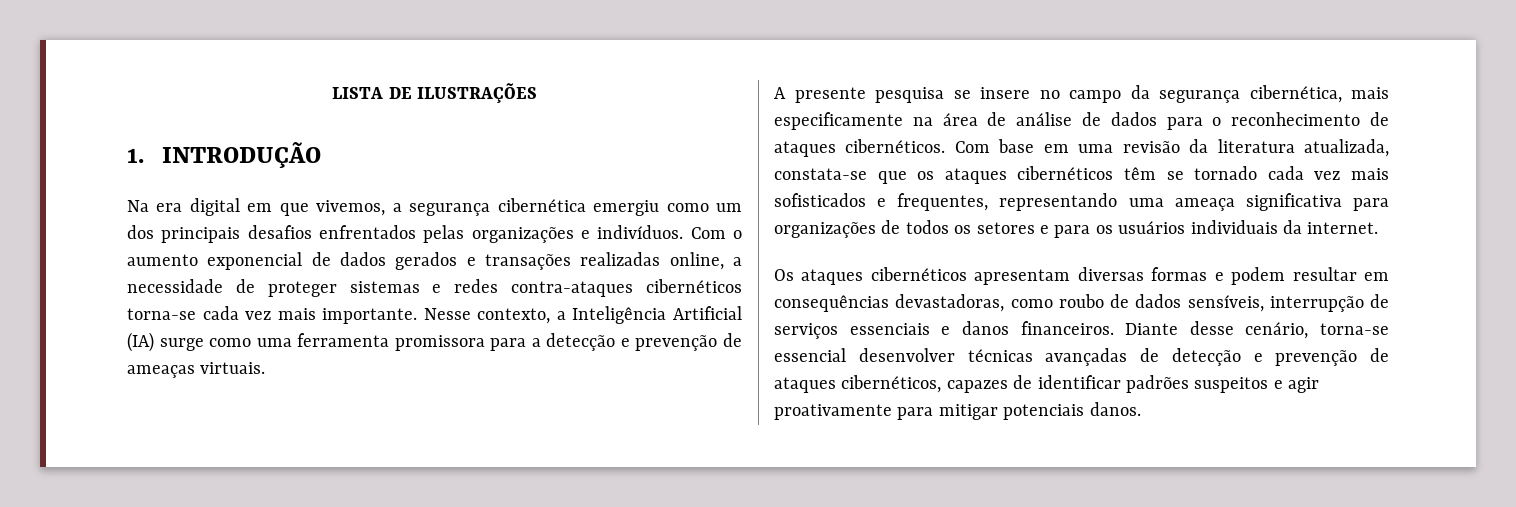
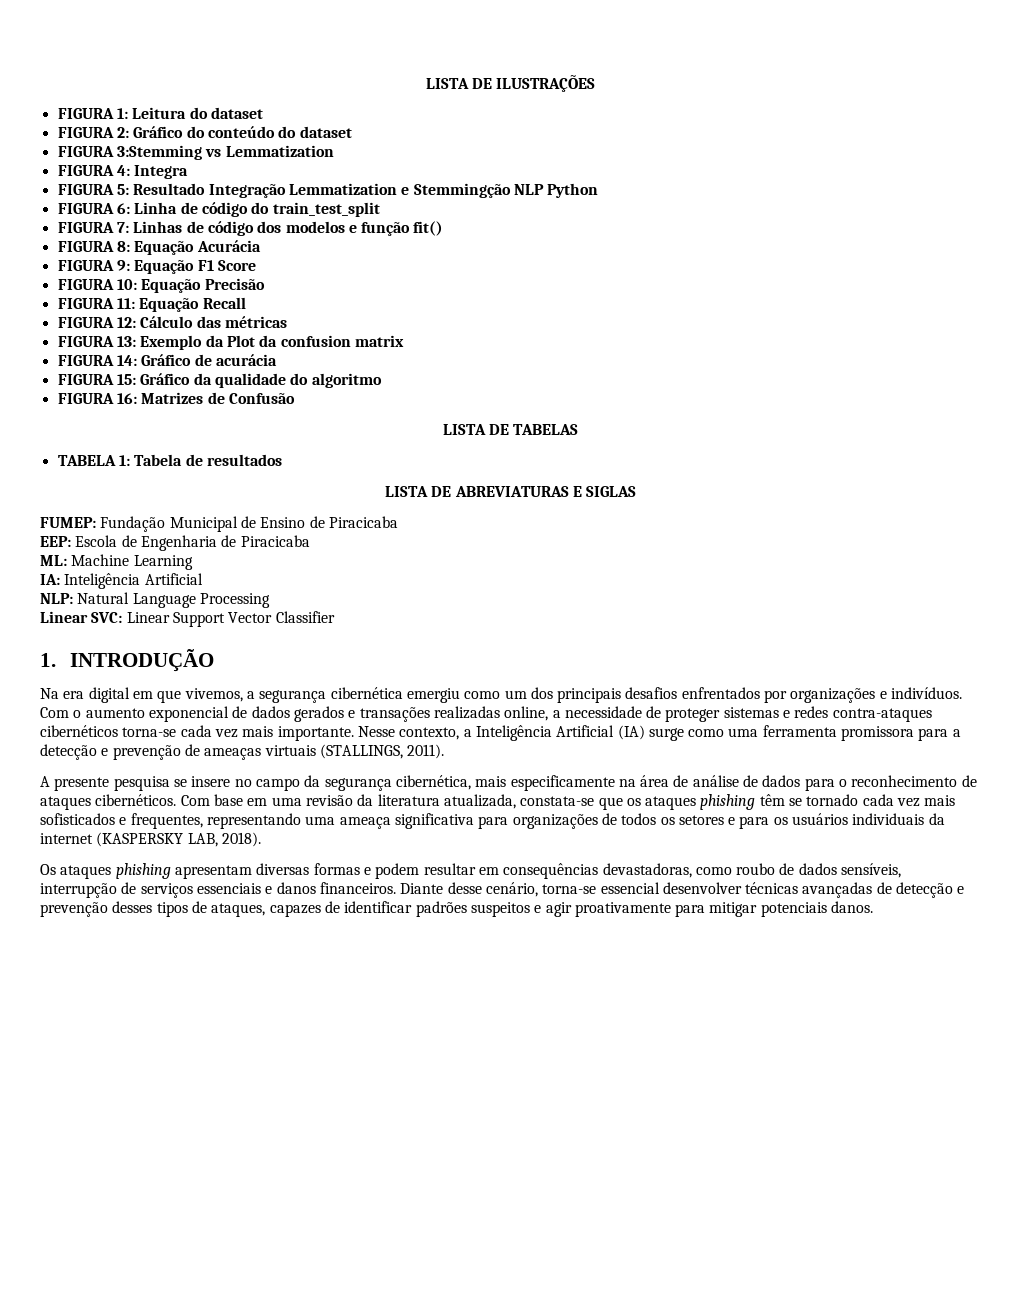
+ FIGURA 1: Leitura do dataset
+ FIGURA 2: Gráfico do conteúdo do dataset
+ FIGURA 3:Stemming vs Lemmatization
+ FIGURA 4: Integra
+ FIGURA 5: Resultado Integração Lemmatization e Stemmingção NLP Python
+ FIGURA 6: Linha de código do train_test_split
+ FIGURA 7: Linhas de código dos modelos e função fit()
+ FIGURA 8: Equação Acurácia
+ FIGURA 9: Equação F1 Score
+ FIGURA 10: Equação Precisão
+ FIGURA 11: Equação Recall
+ FIGURA 12: Cálculo das métricas
+ FIGURA 13: Exemplo da Plot da confusion matrix
+ FIGURA 14: Gráfico de acurácia
+ FIGURA 15: Gráfico da qualidade do algoritmo
+ FIGURA 16: Matrizes de Confusão
+ LISTA DE TABELAS
+ TABELA 1: Tabela de resultados
+ LISTA DE ABREVIATURAS E SIGLAS
+ FUMEP: Fundação Municipal de Ensino de Piracicaba
+ EEP: Escola de Engenharia de Piracicaba
+ ML: Machine Learning
+ IA: Inteligência Artificial
+ NLP: Natural Language Processing
+ Linear SVC: Linear Support Vector Classifier
- Na era digital em que vivemos, a segurança cibernética emergiu como um dos principais desafios enfrentados pelas organizações e indivíduos.
+ Na era digital em que vivemos, a segurança cibernética emergiu como um dos principais desafios enfrentados por organizações e indivíduos.
- Nesse contexto, a Inteligência Artificial (IA) surge como uma ferramenta promissora para a detecção e prevenção de ameaças virtuais.
+ Nesse contexto, a Inteligência Artificial (IA) surge como uma ferramenta promissora para a detecção e prevenção de ameaças virtuais (STALLINGS, 2011).
- Com base em uma revisão da literatura atualizada, constata-se que os ataques cibernéticos têm se tornado cada vez mais sofisticados e frequentes, representando uma ameaça significativa para organizações de todos os setores e para os usuários individuais da internet.
+ Com base em uma revisão da literatura atualizada, constata-se que os ataques phishing têm se tornado cada vez mais sofisticados e frequentes, representando uma ameaça significativa para organizações de todos os setores e para os usuários individuais da internet (KASPERSKY LAB, 2018).
- Os ataques cibernéticos apresentam diversas formas e podem resultar em consequências devastadoras, como roubo de dados sensíveis, interrupção de serviços essenciais e danos financeiros.
+ Os ataques phishing apresentam diversas formas e podem resultar em consequências devastadoras, como roubo de dados sensíveis, interrupção de serviços essenciais e danos financeiros.
- Diante desse cenário, torna-se essencial desenvolver técnicas avançadas de detecção e prevenção de ataques cibernéticos, capazes de identificar padrões suspeitos e agir proativamente para mitigar potenciais danos.
+ Diante desse cenário, torna-se essencial desenvolver técnicas avançadas de detecção e prevenção desses tipos de ataques, capazes de identificar padrões suspeitos e agir proativamente para mitigar potenciais danos.

